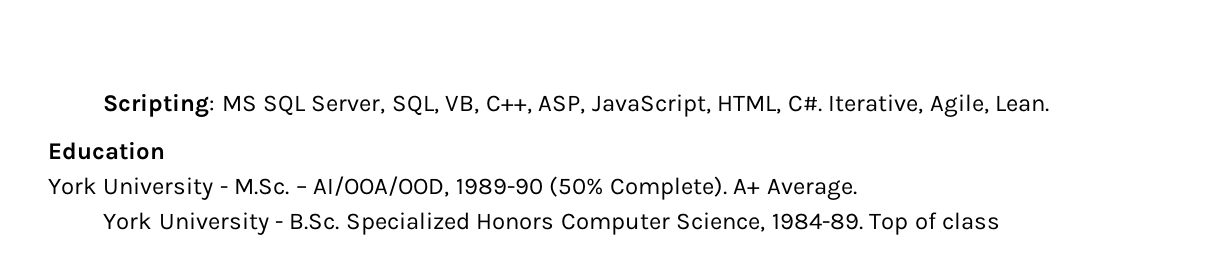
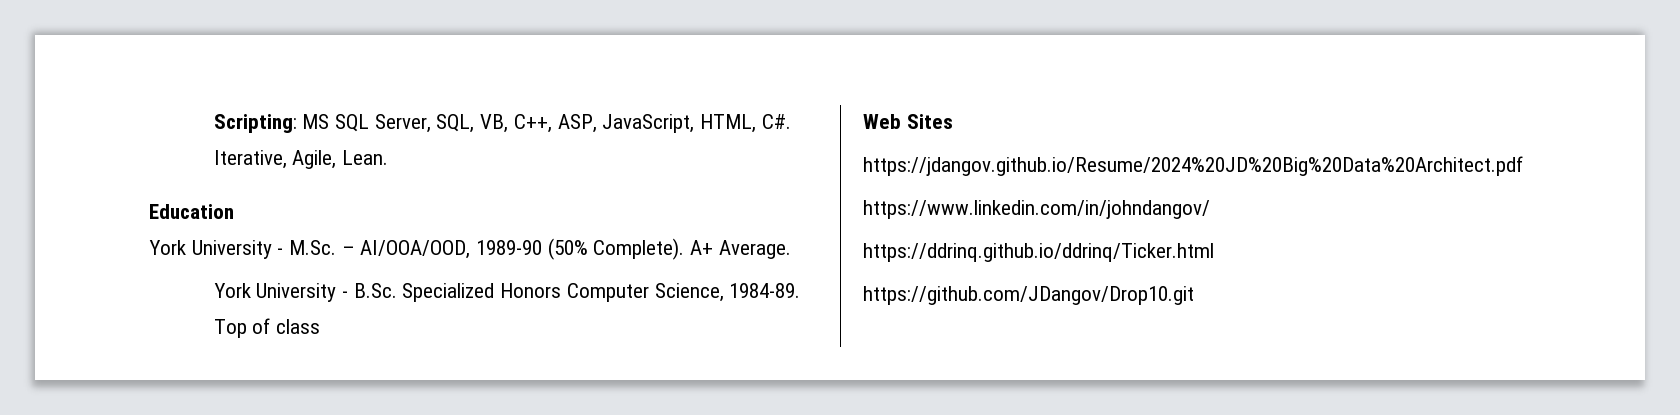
+ Web Sites
+ https://jdangov.github.io/Resume/2024%20JD%20Big%20Data%20Architect.pdf
+ https://www.linkedin.com/in/johndangov/
+ https://ddrinq.github.io/ddrinq/Ticker.html
+ https://github.com/JDangov/Drop10.git

